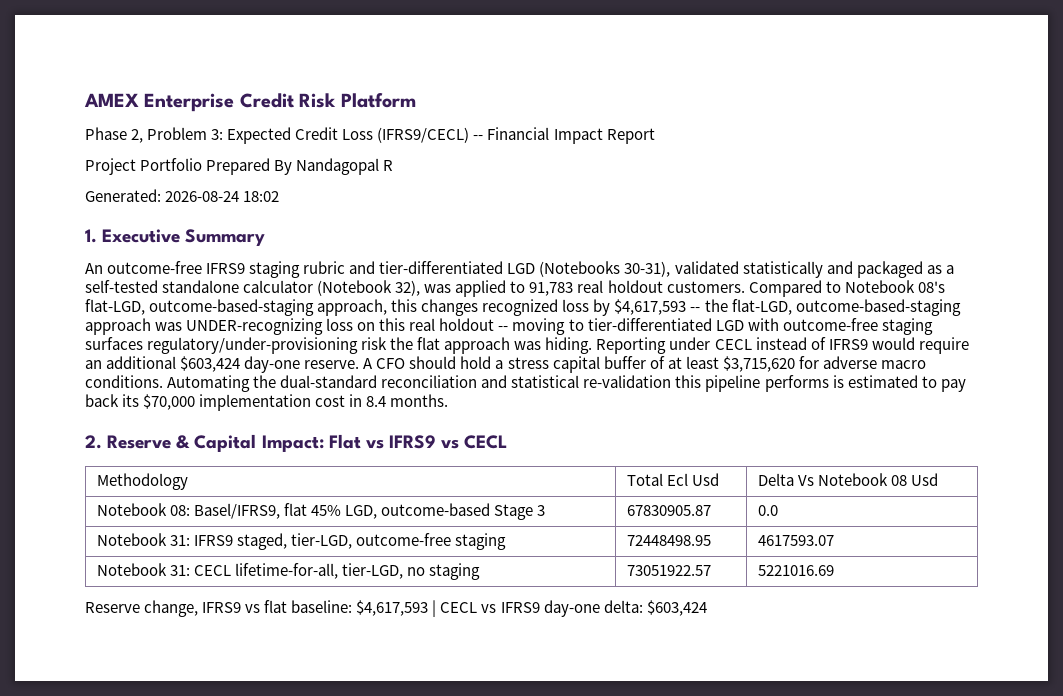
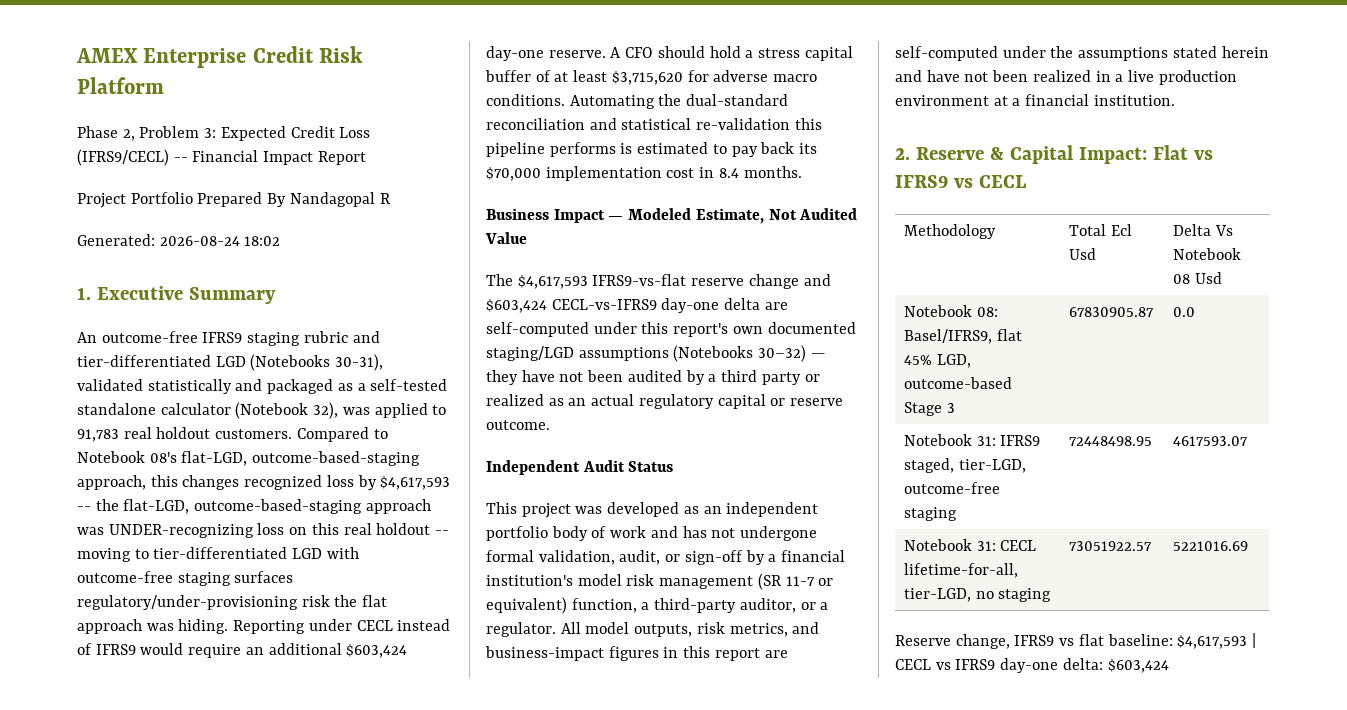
+ Business Impact — Modeled Estimate, Not Audited Value
+ The $4,617,593 IFRS9-vs-flat reserve change and $603,424 CECL-vs-IFRS9 day-one delta are self-computed under this report's own documented staging/LGD assumptions (Notebooks 30–32) — they have not been audited by a third party or realized as an actual regulatory capital or reserve outcome.
+ Independent Audit Status
+ This project was developed as an independent portfolio body of work and has not undergone formal validation, audit, or sign-off by a financial institution's model risk management (SR 11-7 or equivalent) function, a third-party auditor, or a regulator. All model outputs, risk metrics, and business-impact figures in this report are self-computed under the assumptions stated herein and have not been realized in a live production environment at a financial institution.

